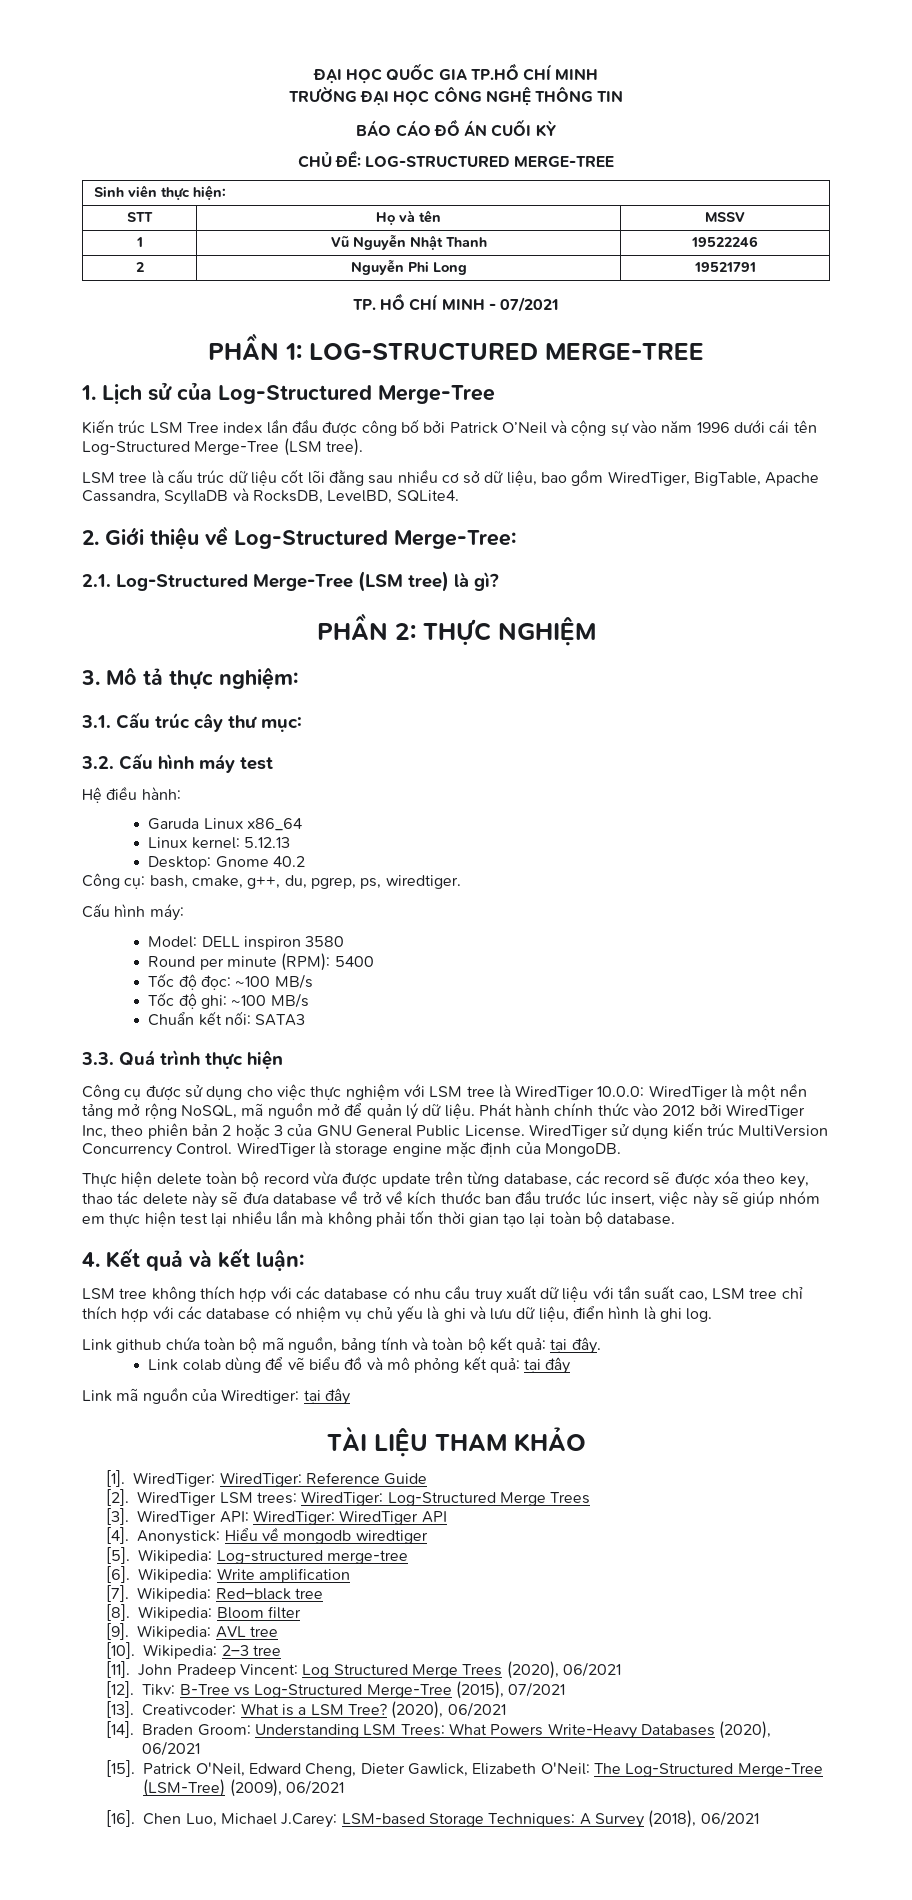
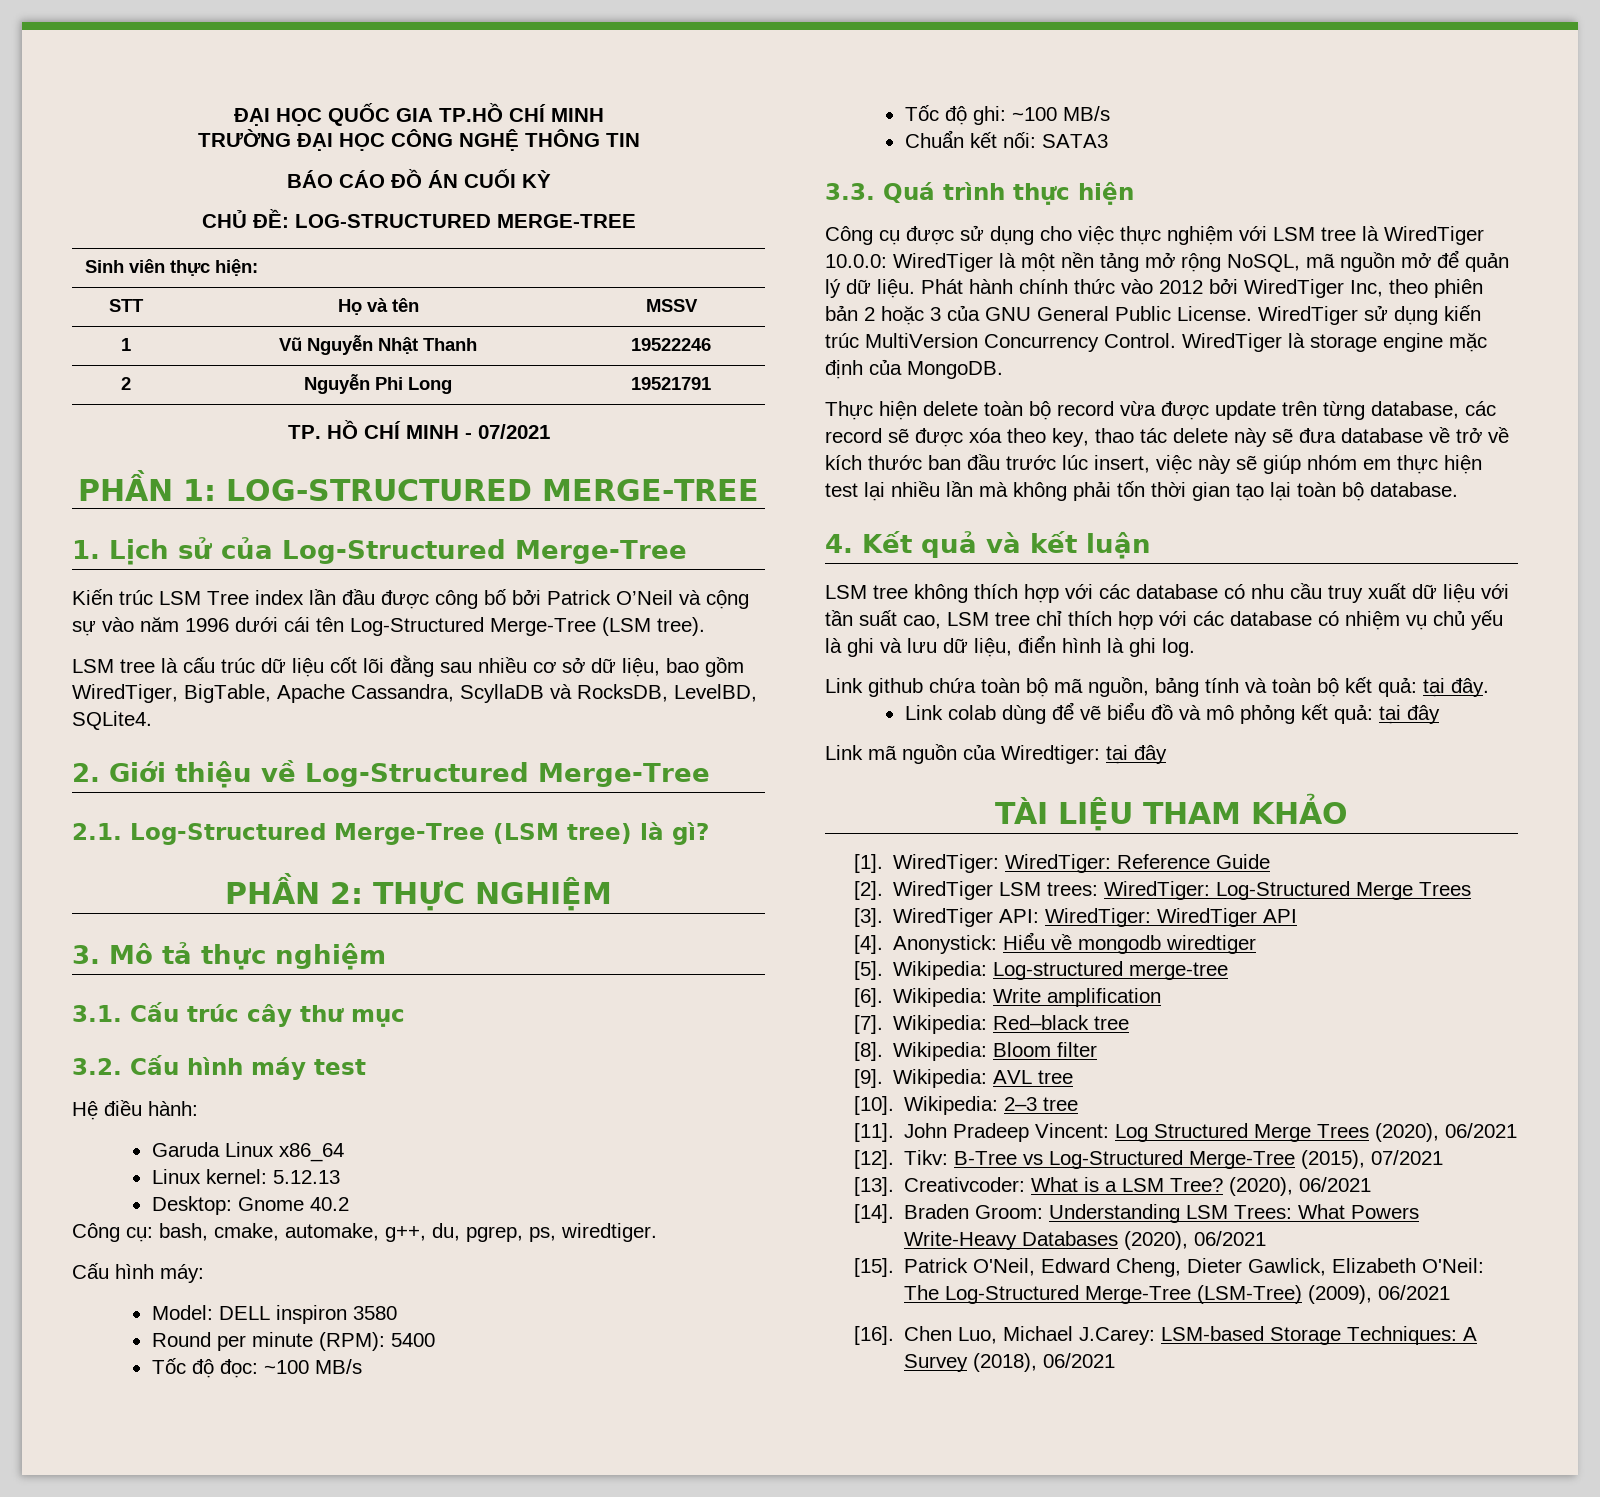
- 2. Giới thiệu về Log-Structured Merge-Tree:
+ 2. Giới thiệu về Log-Structured Merge-Tree
- 3. Mô tả thực nghiệm:
+ 3. Mô tả thực nghiệm
- 3.1. Cấu trúc cây thư mục:
+ 3.1. Cấu trúc cây thư mục
- Công cụ: bash, cmake, g++, du, pgrep, ps, wiredtiger.
+ Công cụ: bash, cmake, automake, g++, du, pgrep, ps, wiredtiger.
- 4. Kết quả và kết luận:
+ 4. Kết quả và kết luận

